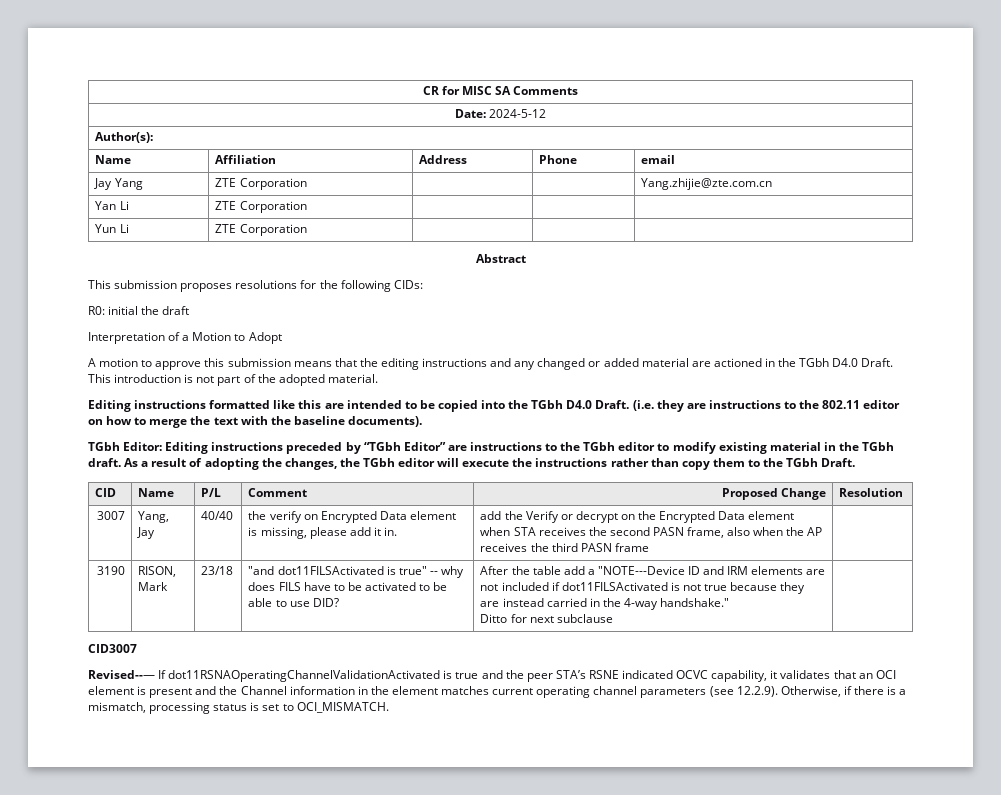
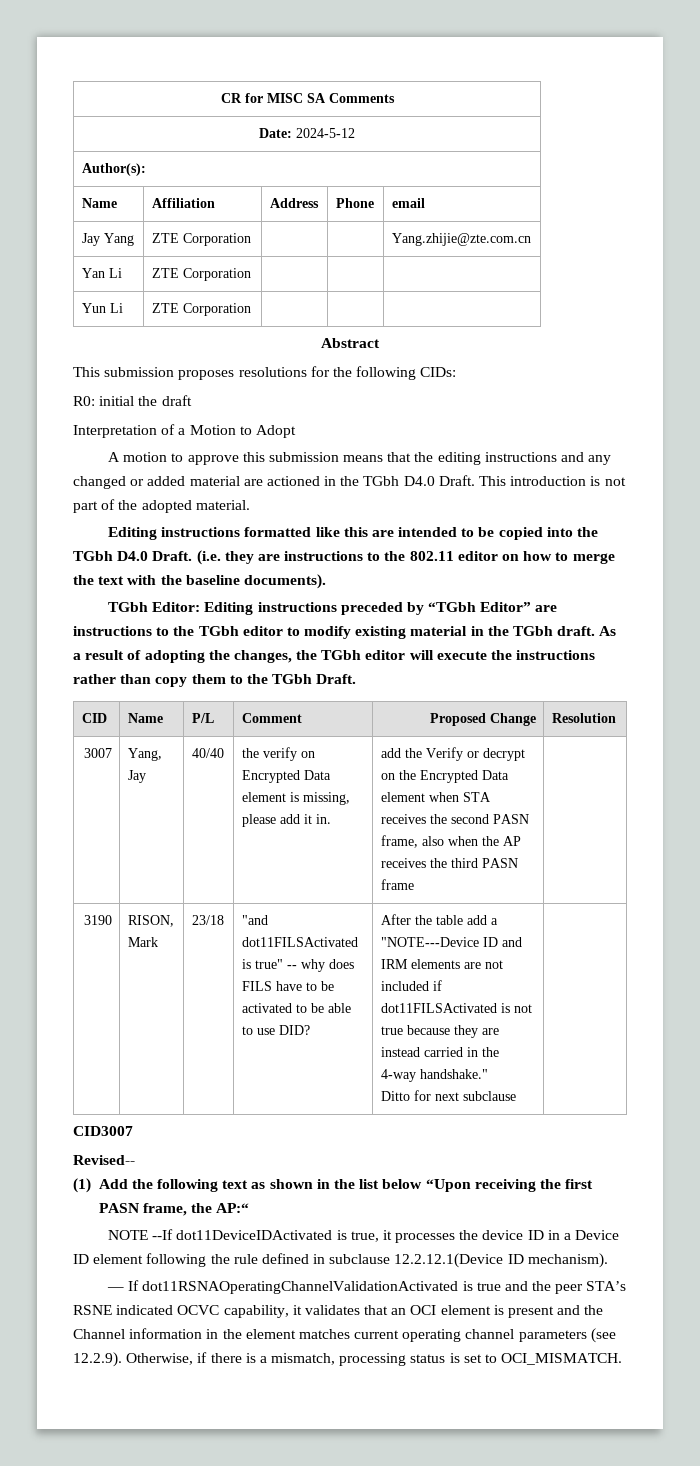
- Revised--— If dot11RSNAOperatingChannelValidationActivated is true and the peer STA’s RSNE indicated OCVC capability, it validates that an OCI element is present and the Channel information in the element matches current operating channel parameters (see 12.2.9). Otherwise, if there is a mismatch, processing status is set to OCI_MISMATCH.
+ Revised--
+ (1) Add the following text as shown in the list below “Upon receiving the first PASN frame, the AP:“
+ NOTE --If dot11DeviceIDActivated is true, it processes the device ID in a Device ID element following the rule defined in subclause 12.2.12.1(Device ID mechanism).
+ — If dot11RSNAOperatingChannelValidationActivated is true and the peer STA’s RSNE indicated OCVC capability, it validates that an OCI element is present and the Channel information in the element matches current operating channel parameters (see 12.2.9). Otherwise, if there is a mismatch, processing status is set to OCI_MISMATCH.

